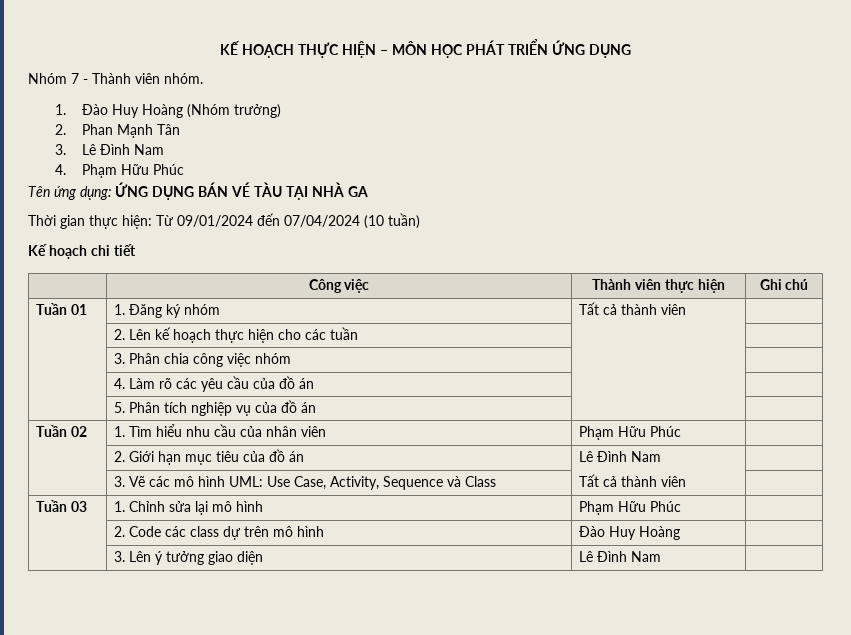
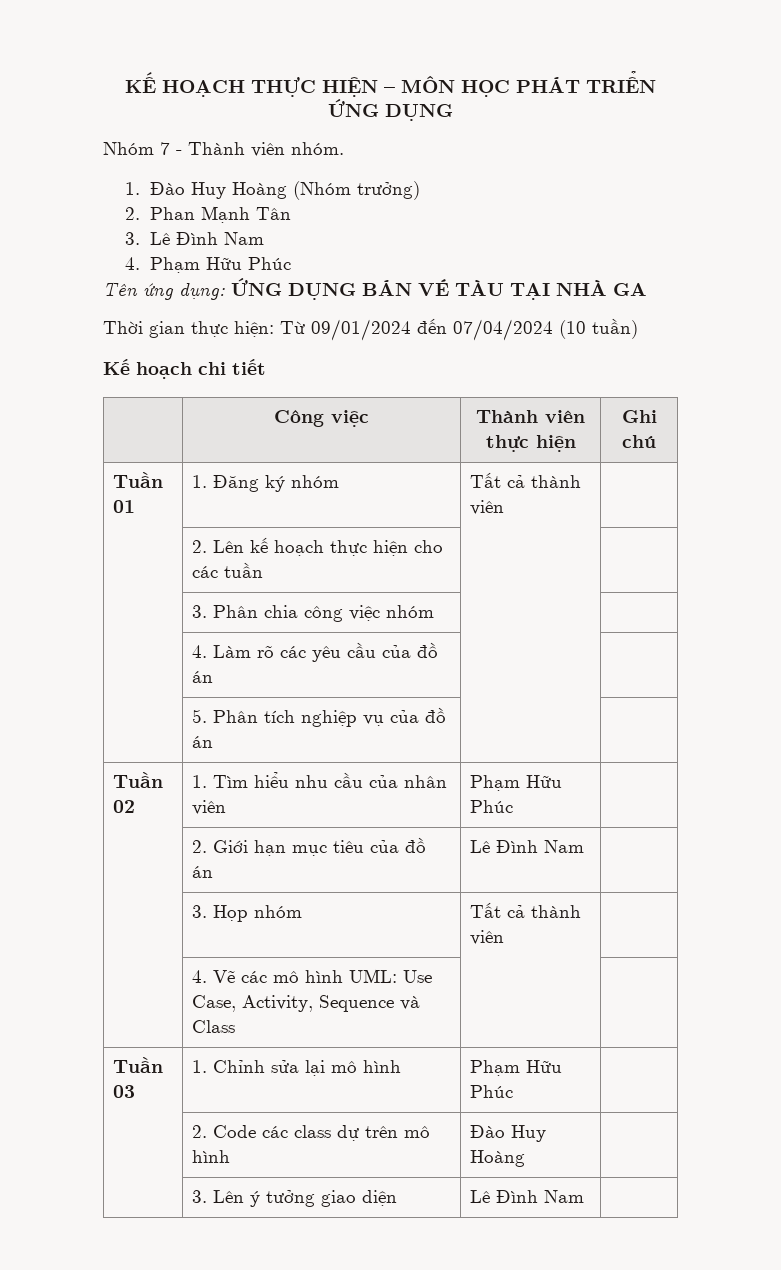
- | 3. Vẽ các mô hình UML: Use Case, Activity, Sequence và Class | Tất cả thành viên |
+ | 3. Họp nhóm | Tất cả thành viên |
+ | 4. Vẽ các mô hình UML: Use Case, Activity, Sequence và Class | |

